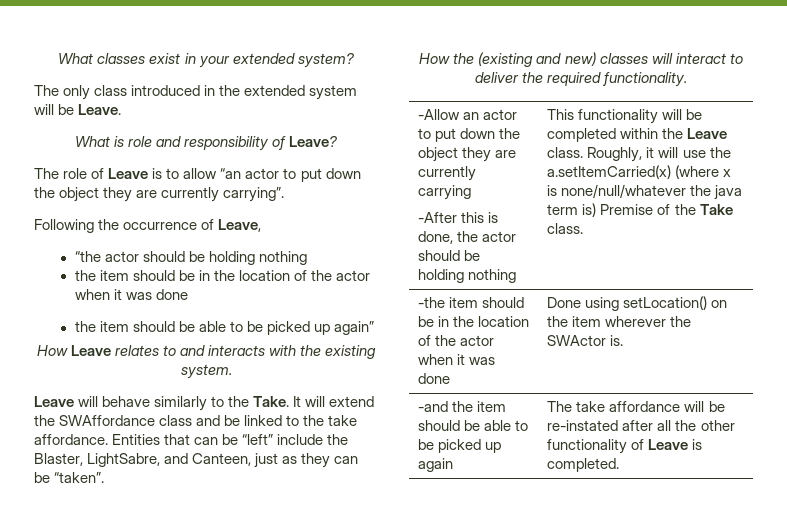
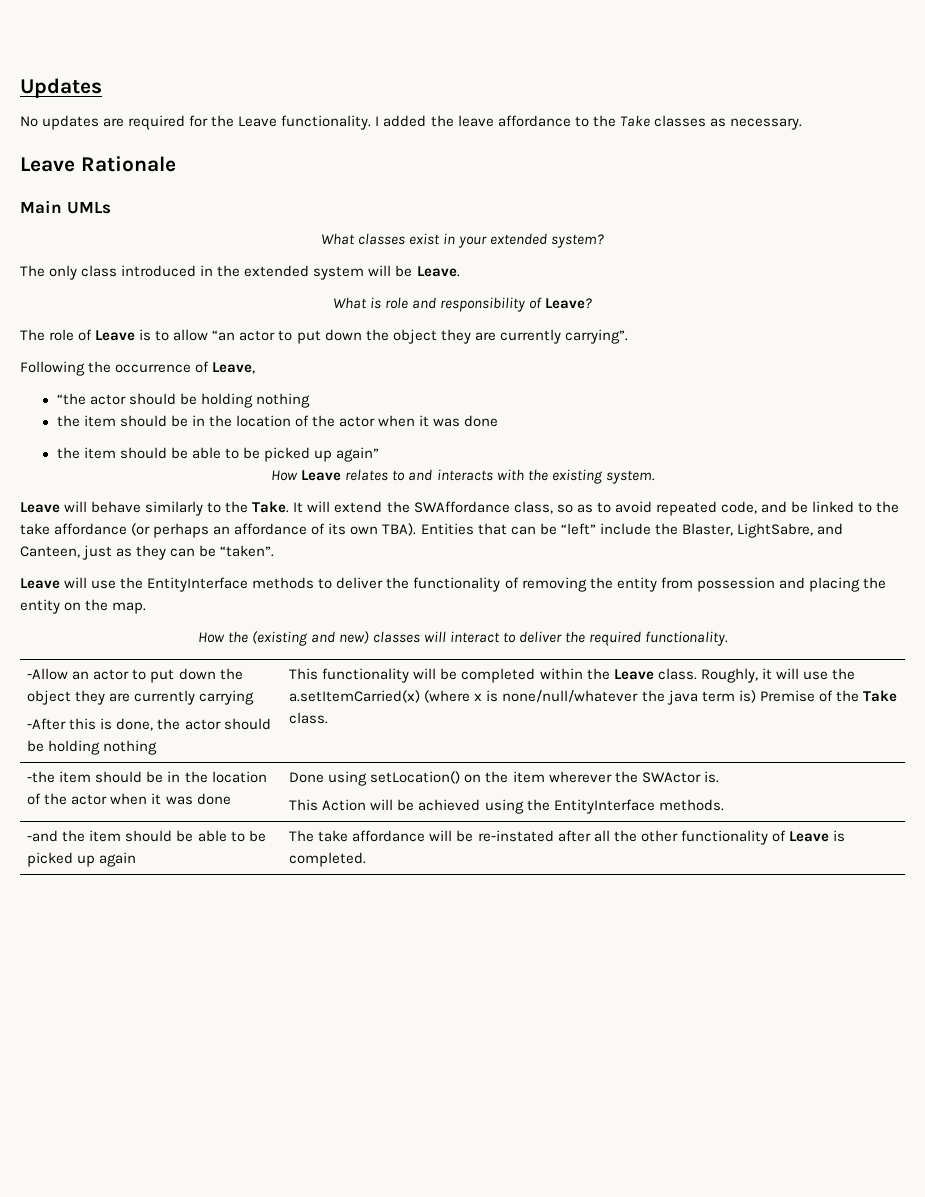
+ Updates
+ No updates are required for the Leave functionality. I added the leave affordance to the Take classes as necessary.
+ Leave Rationale
+ Main UMLs
- It will extend the SWAffordance class and be linked to the take affordance.
+ It will extend the SWAffordance class, so as to avoid repeated code, and be linked to the take affordance (or perhaps an affordance of its own TBA).
+ Leave will use the EntityInterface methods to deliver the functionality of removing the entity from possession and placing the entity on the map.
  -the item should be in the location of the actor when it was done | Done using setLocation() on the item wherever the SWActor is.
+ This Action will be achieved using the EntityInterface methods.

